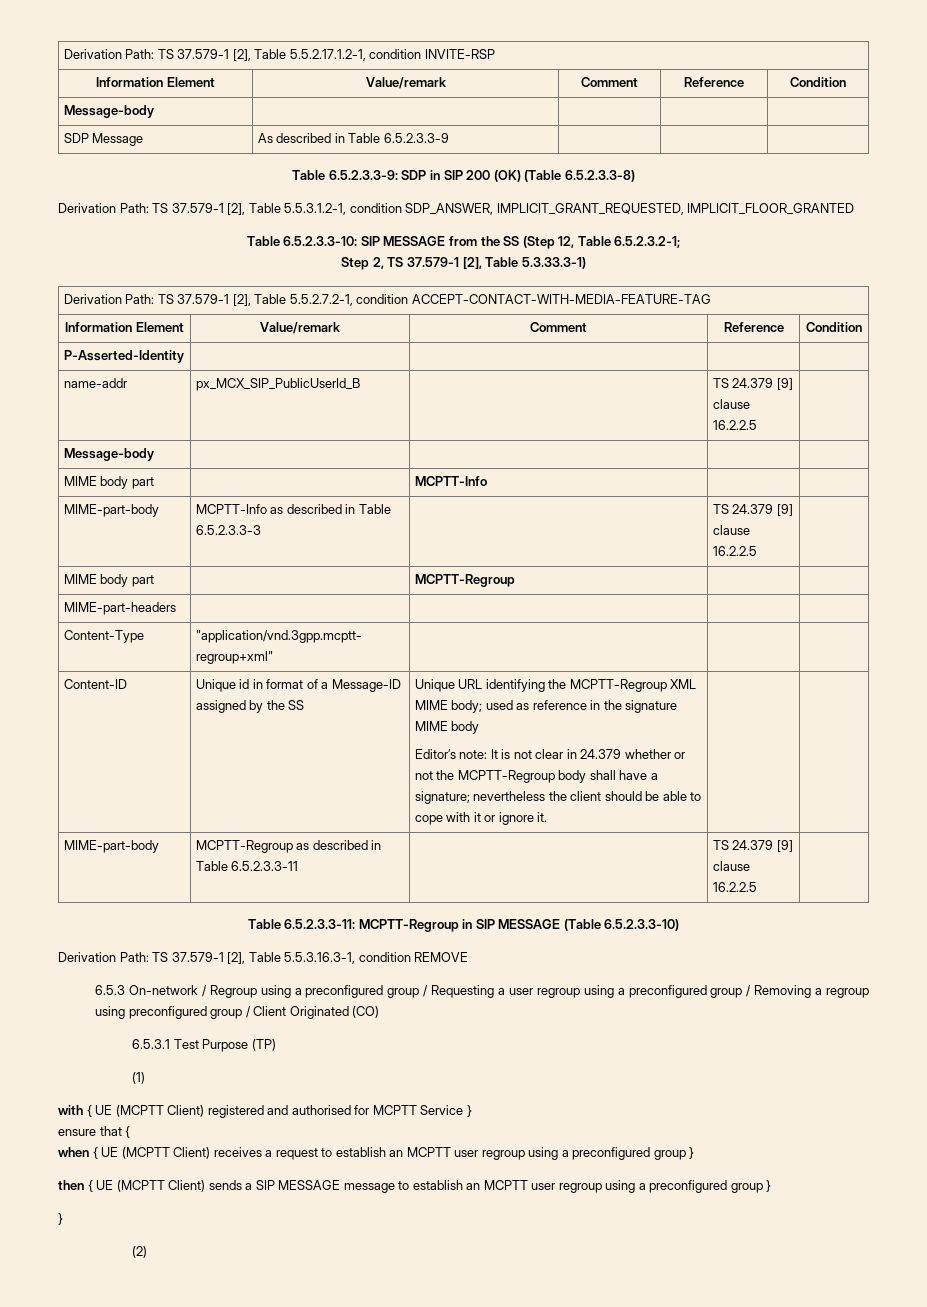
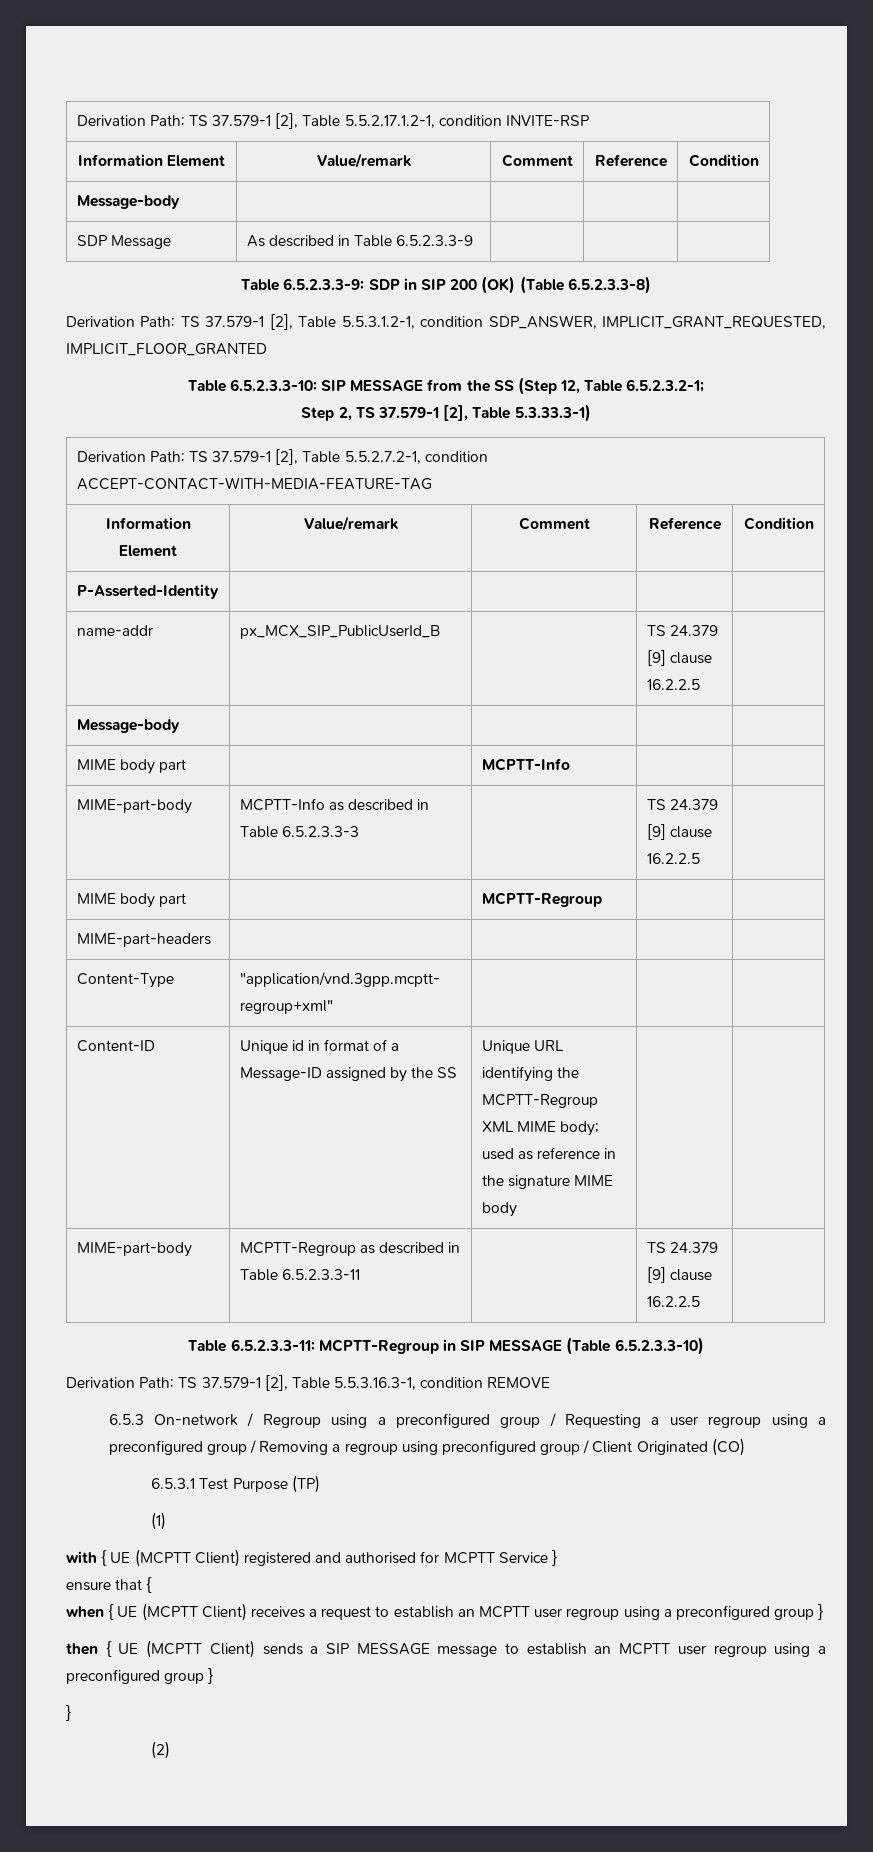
- Editor’s note: It is not clear in 24.379 whether or not the MCPTT-Regroup body shall have a signature; nevertheless the client should be able to cope with it or ignore it.

